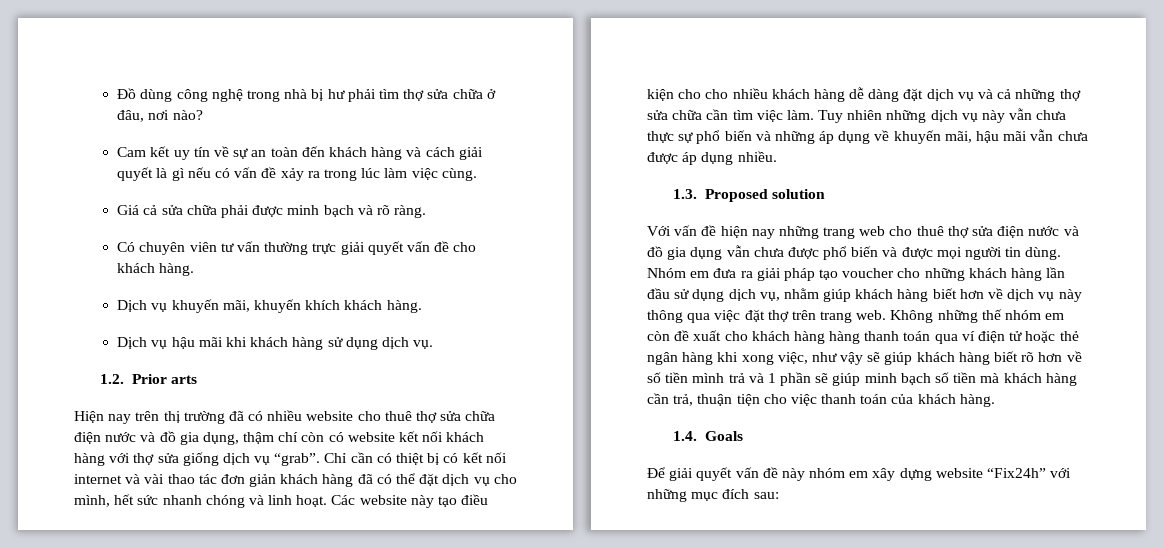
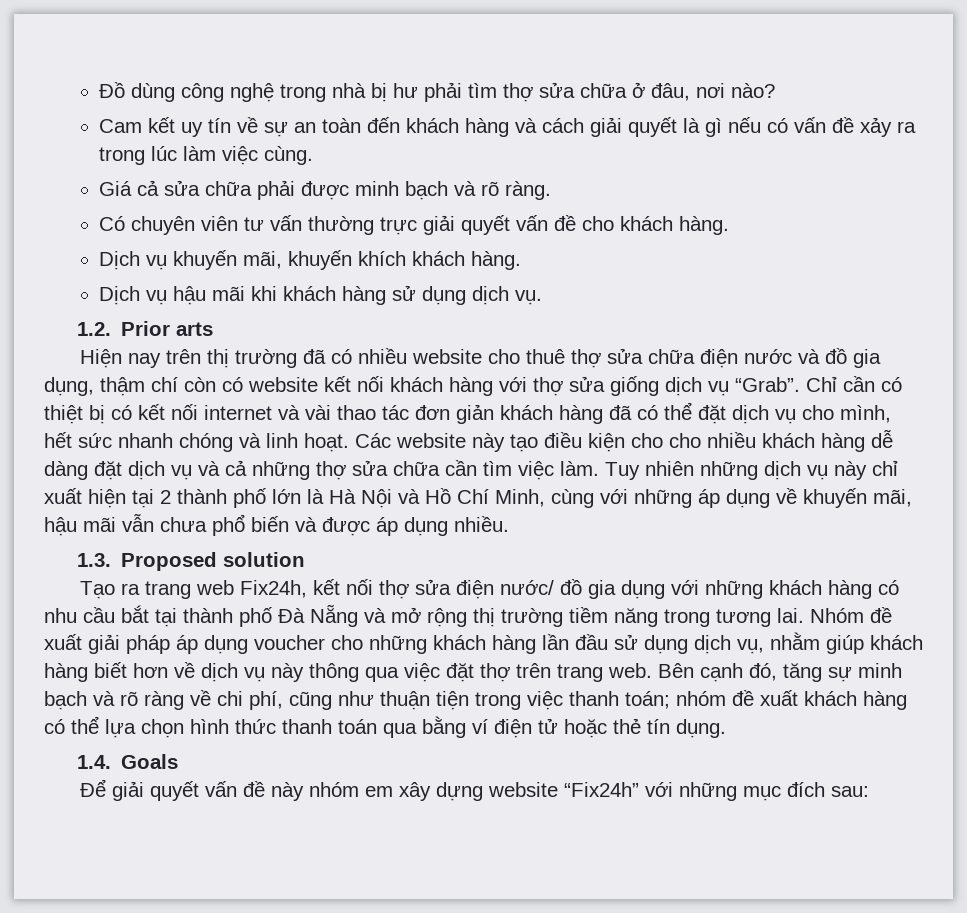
- Hiện nay trên thị trường đã có nhiều website cho thuê thợ sửa chữa điện nước và đồ gia dụng, thậm chí còn có website kết nối khách hàng với thợ sửa giống dịch vụ “grab”.
+ Hiện nay trên thị trường đã có nhiều website cho thuê thợ sửa chữa điện nước và đồ gia dụng, thậm chí còn có website kết nối khách hàng với thợ sửa giống dịch vụ “Grab”.
- Tuy nhiên những dịch vụ này vẫn chưa thực sự phổ biến và những áp dụng về khuyến mãi, hậu mãi vẫn chưa được áp dụng nhiều.
+ Tuy nhiên những dịch vụ này chỉ xuất hiện tại 2 thành phố lớn là Hà Nội và Hồ Chí Minh, cùng với những áp dụng về khuyến mãi, hậu mãi vẫn chưa phổ biến và được áp dụng nhiều.
- Với vấn đề hiện nay những trang web cho thuê thợ sửa điện nước và đồ gia dụng vẫn chưa được phổ biến và được mọi người tin dùng. Nhóm em đưa ra giải pháp tạo voucher cho những khách hàng lần đầu sử dụng dịch vụ, nhằm giúp khách hàng biết hơn về dịch vụ này thông qua việc đặt thợ trên trang web.
+ Tạo ra trang web Fix24h, kết nối thợ sửa điện nước/ đồ gia dụng với những khách hàng có nhu cầu bắt tại thành phố Đà Nẵng và mở rộng thị trường tiềm năng trong tương lai. Nhóm đề xuất giải pháp áp dụng voucher cho những khách hàng lần đầu sử dụng dịch vụ, nhằm giúp khách hàng biết hơn về dịch vụ này thông qua việc đặt thợ trên trang web.
- Không những thế nhóm em còn đề xuất cho khách hàng hàng thanh toán qua ví điện tử hoặc thẻ ngân hàng khi xong việc, như vậy sẽ giúp khách hàng biết rõ hơn về số tiền mình trả và 1 phần sẽ giúp minh bạch số tiền mà khách hàng cần trả, thuận tiện cho việc thanh toán của khách hàng.
+ Bên cạnh đó, tăng sự minh bạch và rõ ràng về chi phí, cũng như thuận tiện trong việc thanh toán; nhóm đề xuất khách hàng có thể lựa chọn hình thức thanh toán qua bằng ví điện tử hoặc thẻ tín dụng.

